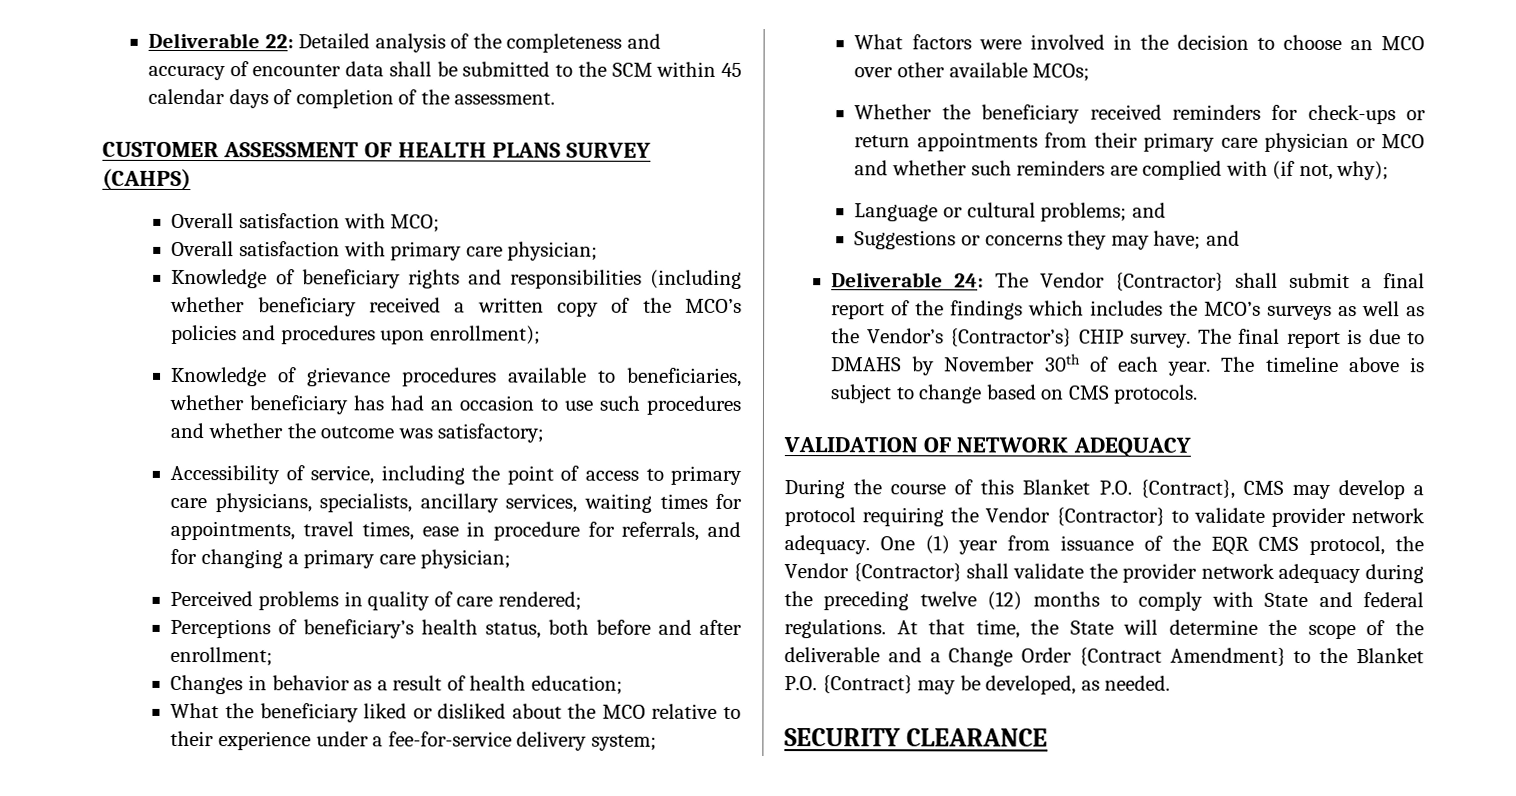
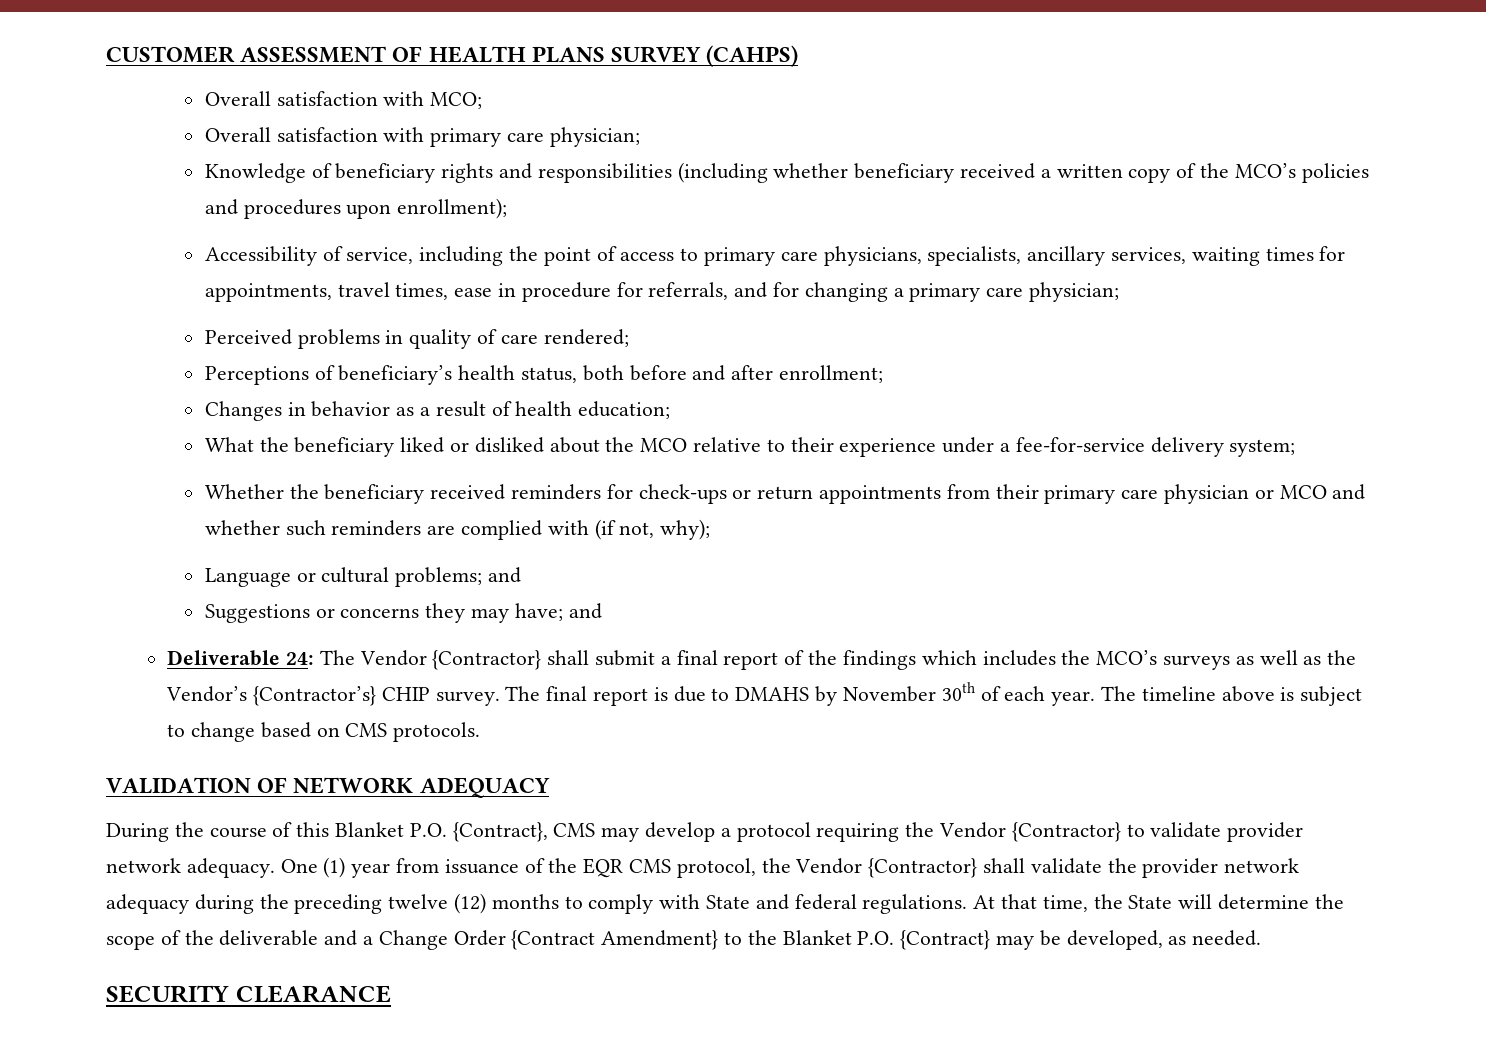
- Deliverable 22: Detailed analysis of the completeness and accuracy of encounter data shall be submitted to the SCM within 45 calendar days of completion of the assessment.
- Knowledge of grievance procedures available to beneficiaries, whether beneficiary has had an occasion to use such procedures and whether the outcome was satisfactory;
- What factors were involved in the decision to choose an MCO over other available MCOs;

